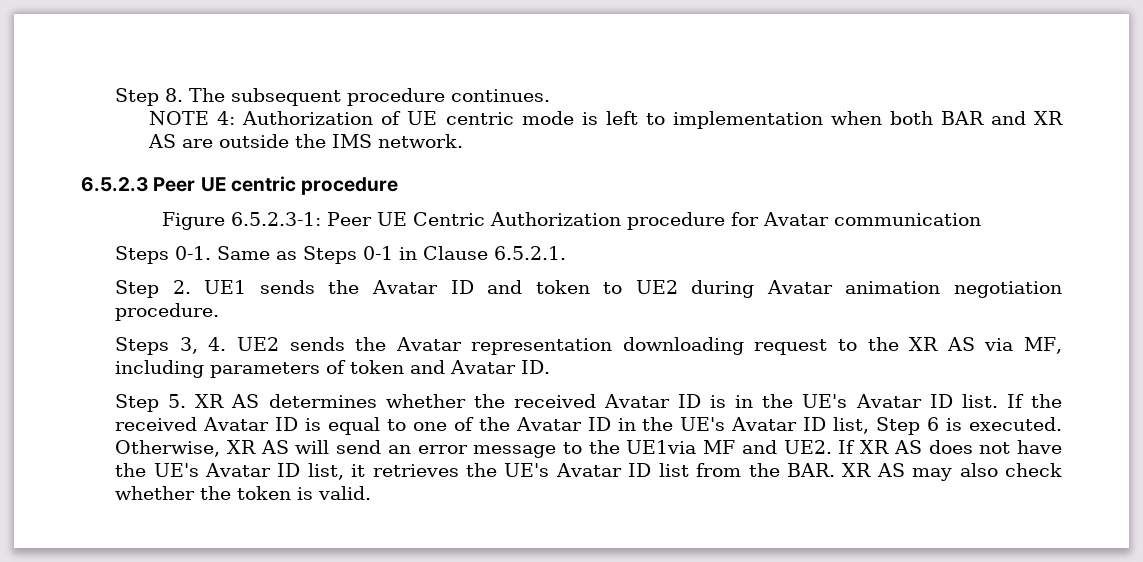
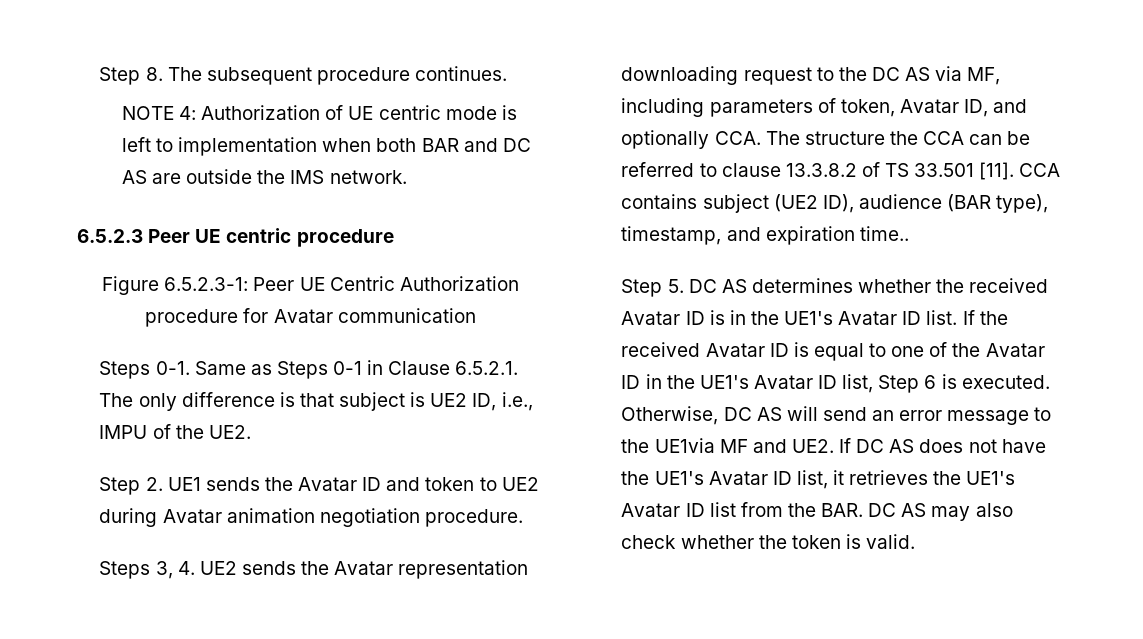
- NOTE 4: Authorization of UE centric mode is left to implementation when both BAR and XR AS are outside the IMS network.
+ NOTE 4: Authorization of UE centric mode is left to implementation when both BAR and DC AS are outside the IMS network.
- Same as Steps 0-1 in Clause 6.5.2.1.
+ Same as Steps 0-1 in Clause 6.5.2.1. The only difference is that subject is UE2 ID, i.e., IMPU of the UE2.
- Steps 3, 4. UE2 sends the Avatar representation downloading request to the XR AS via MF, including parameters of token and Avatar ID.
+ Steps 3, 4. UE2 sends the Avatar representation downloading request to the DC AS via MF, including parameters of token, Avatar ID, and optionally CCA. The structure the CCA can be referred to clause 13.3.8.2 of TS 33.501 [11]. CCA contains subject (UE2 ID), audience (BAR type), timestamp, and expiration time..
- Step 5. XR AS determines whether the received Avatar ID is in the UE's Avatar ID list.
+ Step 5. DC AS determines whether the received Avatar ID is in the UE1's Avatar ID list.
- If the received Avatar ID is equal to one of the Avatar ID in the UE's Avatar ID list, Step 6 is executed.
+ If the received Avatar ID is equal to one of the Avatar ID in the UE1's Avatar ID list, Step 6 is executed.
- Otherwise, XR AS will send an error message to the UE1via MF and UE2. If XR AS does not have the UE's Avatar ID list, it retrieves the UE's Avatar ID list from the BAR. XR AS may also check whether the token is valid.
+ Otherwise, DC AS will send an error message to the UE1via MF and UE2. If DC AS does not have the UE1's Avatar ID list, it retrieves the UE1's Avatar ID list from the BAR. DC AS may also check whether the token is valid.

